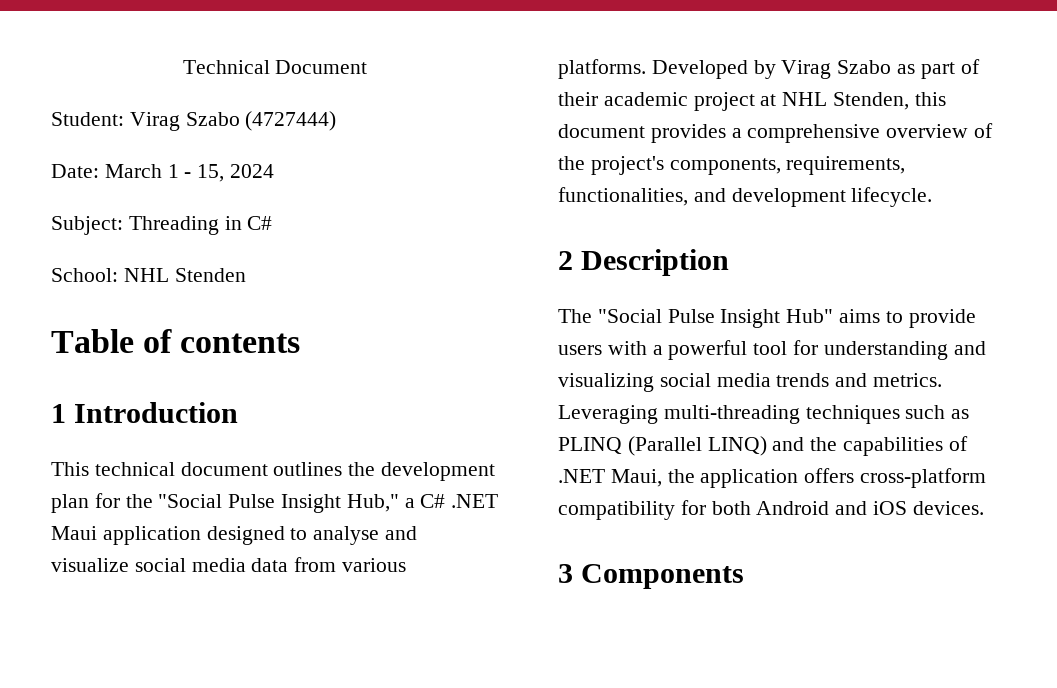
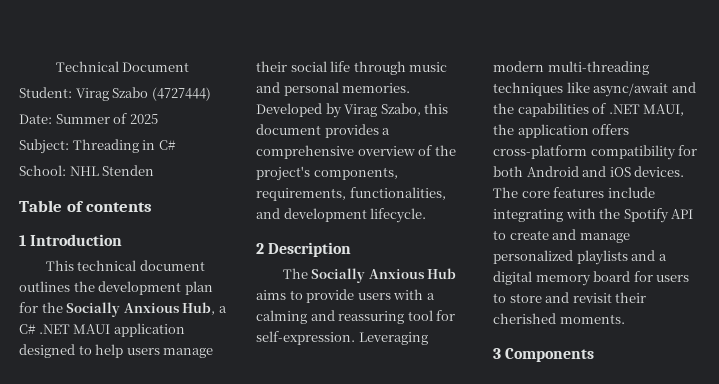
- Date: March 1 - 15, 2024
+ Date: Summer of 2025
- This technical document outlines the development plan for the "Social Pulse Insight Hub," a C# .NET Maui application designed to analyse and visualize social media data from various platforms. Developed by Virag Szabo as part of their academic project at NHL Stenden, this document provides a comprehensive overview of the project's components, requirements, functionalities, and development lifecycle.
+ This technical document outlines the development plan for the Socially Anxious Hub, a C# .NET MAUI application designed to help users manage their social life through music and personal memories. Developed by Virag Szabo, this document provides a comprehensive overview of the project's components, requirements, functionalities, and development lifecycle.
- The "Social Pulse Insight Hub" aims to provide users with a powerful tool for understanding and visualizing social media trends and metrics. Leveraging multi-threading techniques such as PLINQ (Parallel LINQ) and the capabilities of .NET Maui, the application offers cross-platform compatibility for both Android and iOS devices.
+ The Socially Anxious Hub aims to provide users with a calming and reassuring tool for self-expression. Leveraging modern multi-threading techniques like async/await and the capabilities of .NET MAUI, the application offers cross-platform compatibility for both Android and iOS devices. The core features include integrating with the Spotify API to create and manage personalized playlists and a digital memory board for users to store and revisit their cherished moments.

